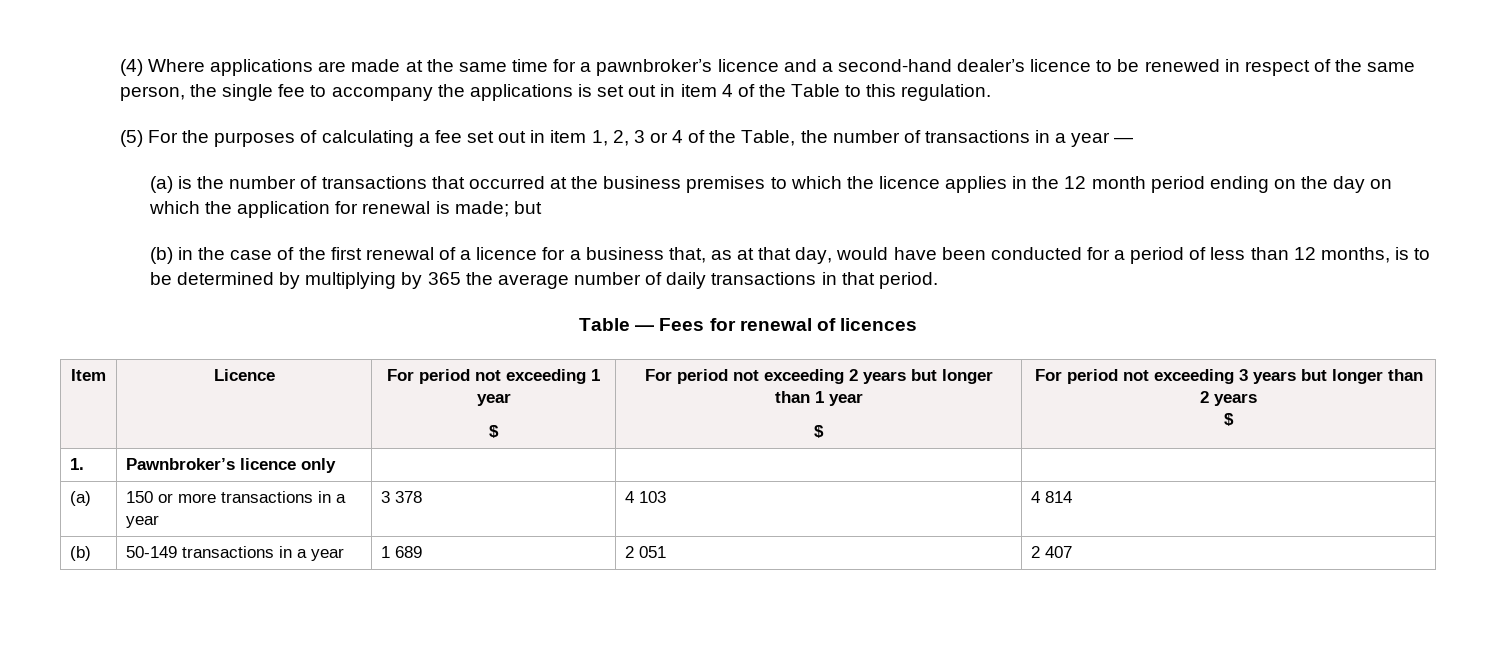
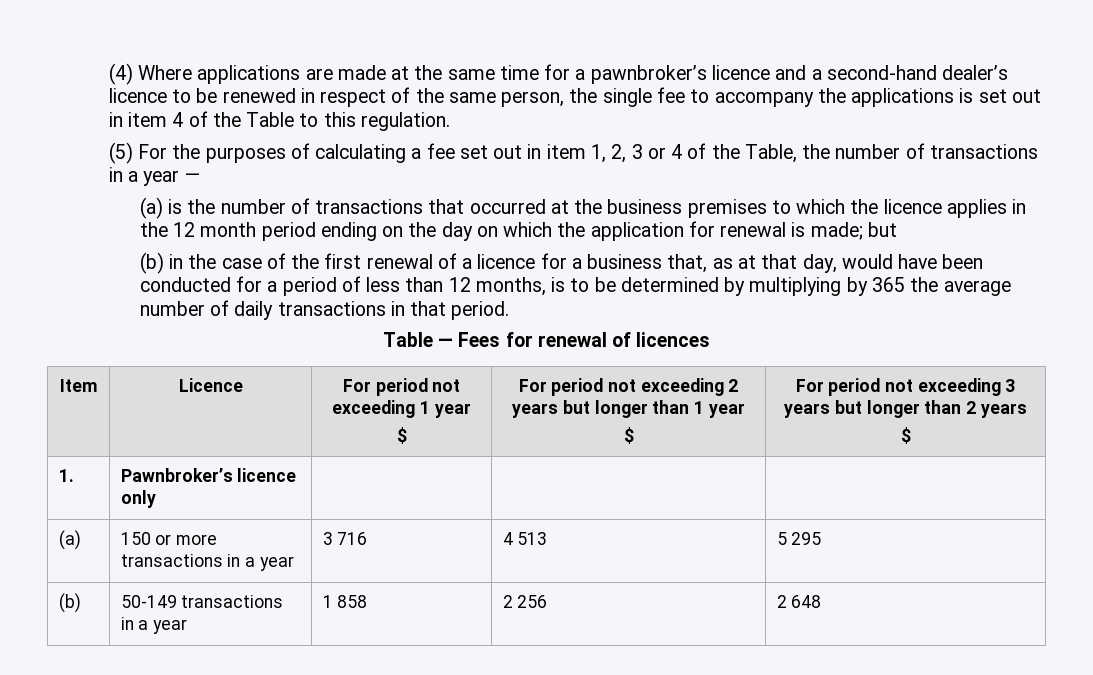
- (a) | 150 or more transactions in a year | 3 378 | 4 103 | 4 814
+ (a) | 150 or more transactions in a year | 3 716 | 4 513 | 5 295
- (b) | 50-149 transactions in a year | 1 689 | 2 051 | 2 407
+ (b) | 50-149 transactions in a year | 1 858 | 2 256 | 2 648

